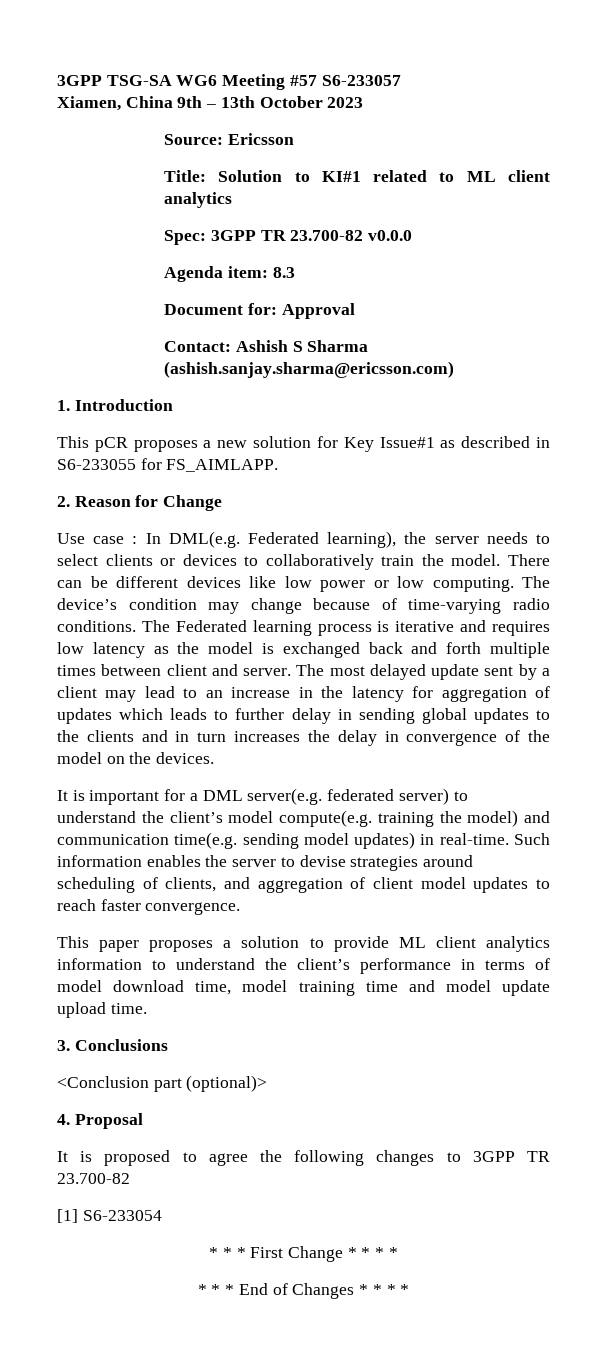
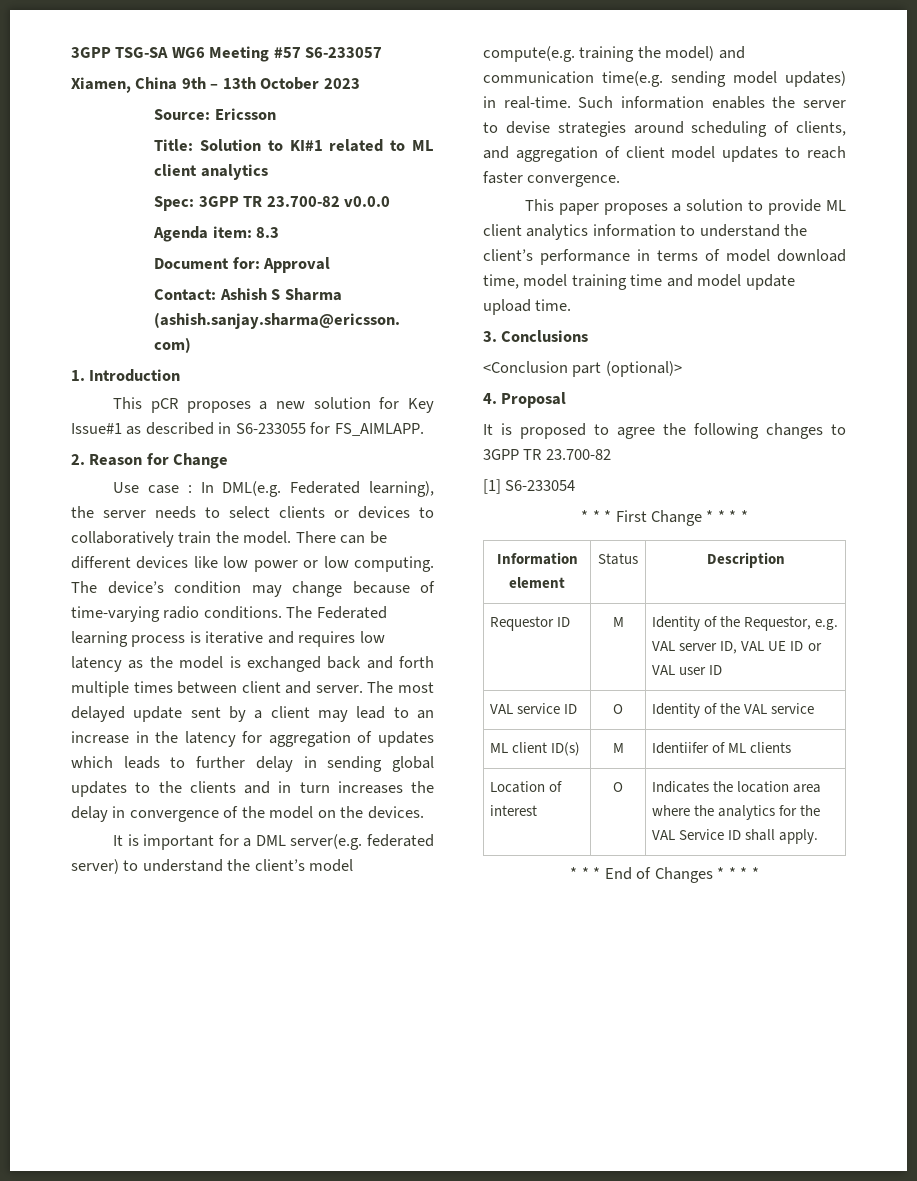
+ Information element | Status | Description
+ Requestor ID | M | Identity of the Requestor, e.g. VAL server ID, VAL UE ID or VAL user ID
+ VAL service ID | O | Identity of the VAL service
+ ML client ID(s) | M | Identiifer of ML clients
+ Location of interest | O | Indicates the location area where the analytics for the VAL Service ID shall apply.

